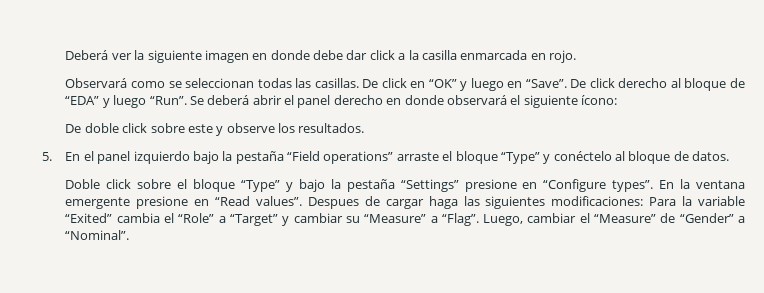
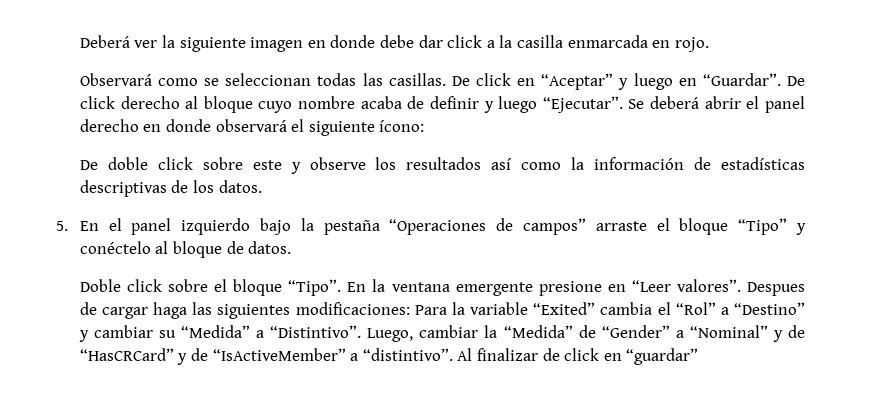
- De click en “OK” y luego en “Save”.
+ De click en “Aceptar” y luego en “Guardar”.
- De click derecho al bloque de “EDA” y luego “Run”.
+ De click derecho al bloque cuyo nombre acaba de definir y luego “Ejecutar”.
- De doble click sobre este y observe los resultados.
+ De doble click sobre este y observe los resultados así como la información de estadísticas descriptivas de los datos.
- 5. En el panel izquierdo bajo la pestaña “Field operations” arraste el bloque “Type” y conéctelo al bloque de datos.
+ 5. En el panel izquierdo bajo la pestaña “Operaciones de campos” arraste el bloque “Tipo” y conéctelo al bloque de datos.
- Doble click sobre el bloque “Type” y bajo la pestaña “Settings” presione en “Configure types”.
+ Doble click sobre el bloque “Tipo”.
- En la ventana emergente presione en “Read values”.
+ En la ventana emergente presione en “Leer valores”.
- Despues de cargar haga las siguientes modificaciones: Para la variable “Exited” cambia el “Role” a “Target” y cambiar su “Measure” a “Flag”. Luego, cambiar el “Measure” de “Gender” a “Nominal”.
+ Despues de cargar haga las siguientes modificaciones: Para la variable “Exited” cambia el “Rol” a “Destino” y cambiar su “Medida” a “Distintivo”. Luego, cambiar la “Medida” de “Gender” a “Nominal” y de “HasCRCard” y de “IsActiveMember” a “distintivo”. Al finalizar de click en “guardar”

